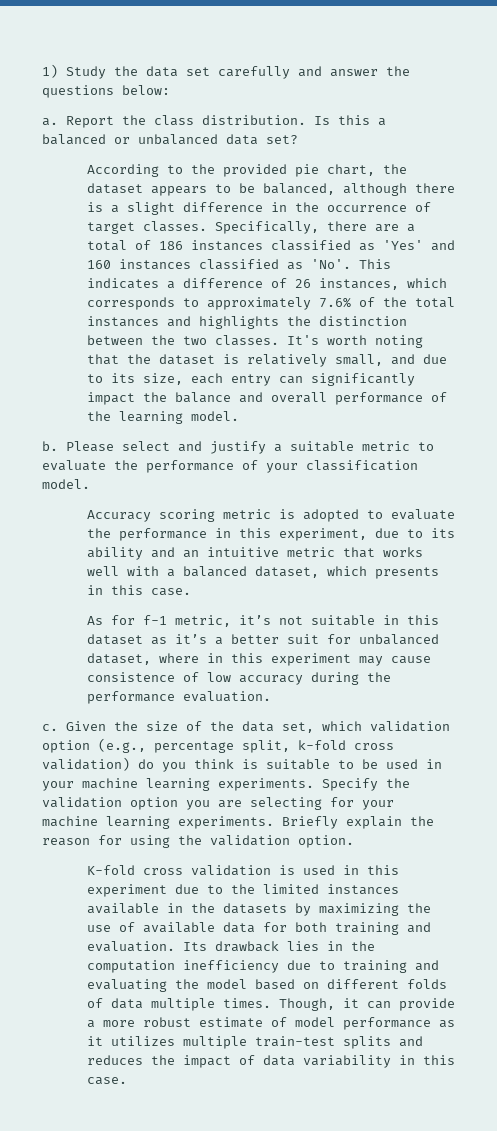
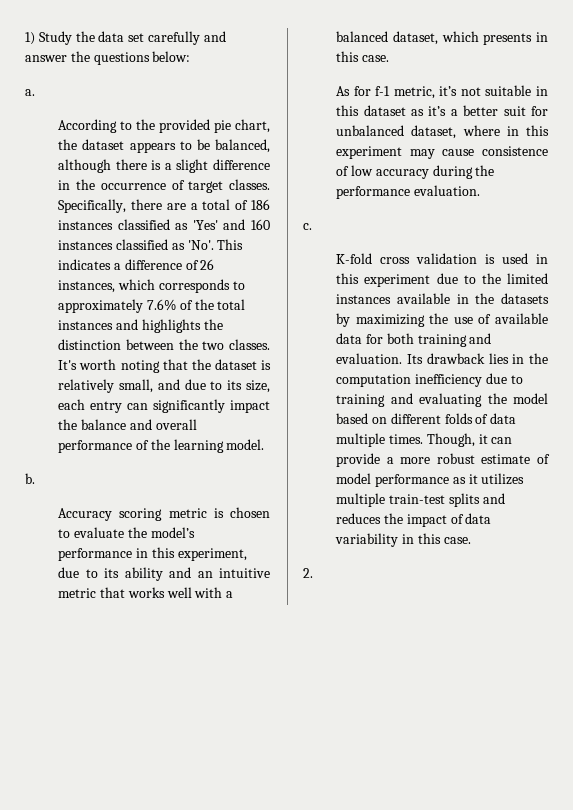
- Report the class distribution. Is this a balanced or unbalanced data set?
- Please select and justify a suitable metric to evaluate the performance of your classification model.
- Accuracy scoring metric is adopted to evaluate the performance in this experiment, due to its ability and an intuitive metric that works well with a balanced dataset, which presents in this case.
+ Accuracy scoring metric is chosen to evaluate the model’s performance in this experiment, due to its ability and an intuitive metric that works well with a balanced dataset, which presents in this case.
- Given the size of the data set, which validation option (e.g., percentage split, k-fold cross validation) do you think is suitable to be used in your machine learning experiments. Specify the validation option you are selecting for your machine learning experiments. Briefly explain the reason for using the validation option.
+ 2.

